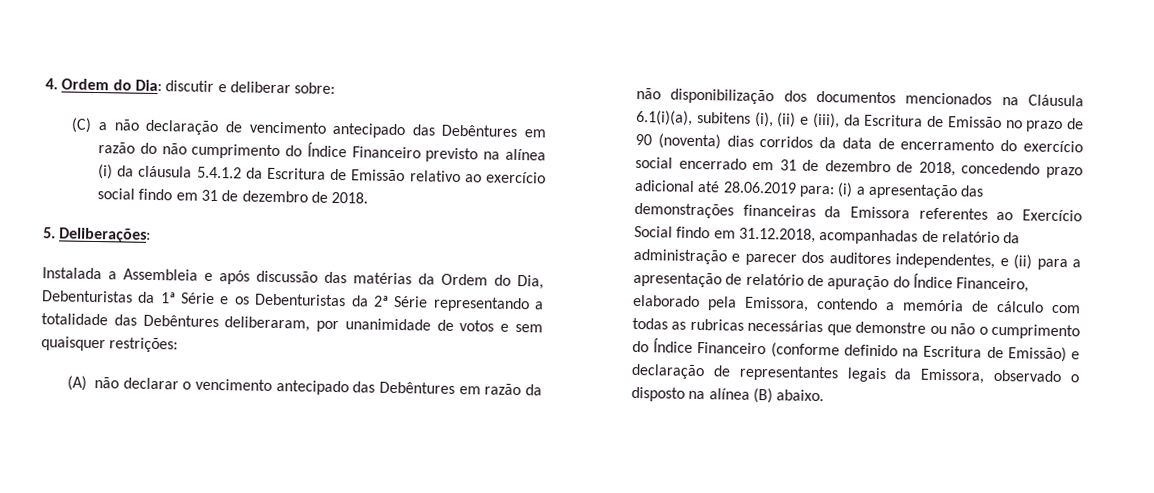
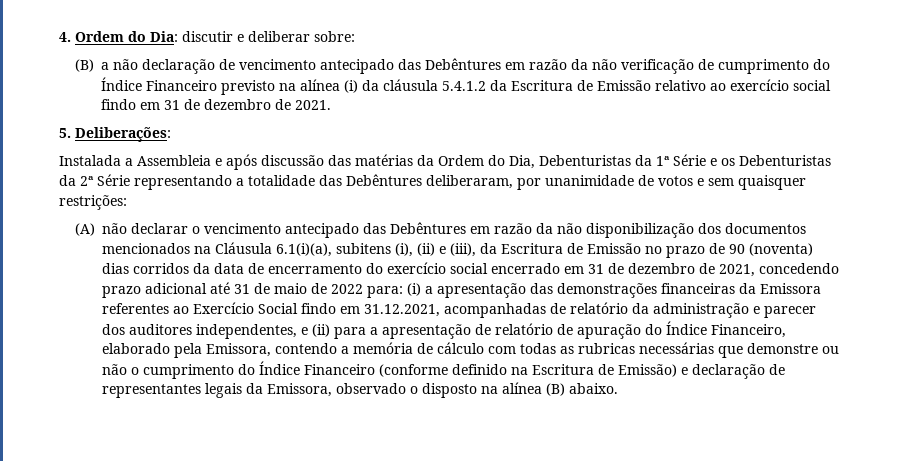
- (C) a não declaração de vencimento antecipado das Debêntures em razão do não cumprimento do Índice Financeiro previsto na alínea (i) da cláusula 5.4.1.2 da Escritura de Emissão relativo ao exercício social findo em 31 de dezembro de 2018.
+ (B) a não declaração de vencimento antecipado das Debêntures em razão da não verificação de cumprimento do Índice Financeiro previsto na alínea (i) da cláusula 5.4.1.2 da Escritura de Emissão relativo ao exercício social findo em 31 de dezembro de 2021.
- (A) não declarar o vencimento antecipado das Debêntures em razão da não disponibilização dos documentos mencionados na Cláusula 6.1(i)(a), subitens (i), (ii) e (iii), da Escritura de Emissão no prazo de 90 (noventa) dias corridos da data de encerramento do exercício social encerrado em 31 de dezembro de 2018, concedendo prazo adicional até 28.06.2019 para:
+ (A) não declarar o vencimento antecipado das Debêntures em razão da não disponibilização dos documentos mencionados na Cláusula 6.1(i)(a), subitens (i), (ii) e (iii), da Escritura de Emissão no prazo de 90 (noventa) dias corridos da data de encerramento do exercício social encerrado em 31 de dezembro de 2021, concedendo prazo adicional até 31 de maio de 2022 para:
- (i) a apresentação das demonstrações financeiras da Emissora referentes ao Exercício Social findo em 31.12.2018, acompanhadas de relatório da administração e parecer dos auditores independentes, e (ii) para a apresentação de relatório de apuração do Índice Financeiro, elaborado pela Emissora, contendo a memória de cálculo com todas as rubricas necessárias que demonstre ou não o cumprimento do Índice Financeiro (conforme definido na Escritura de Emissão) e declaração de representantes legais da Emissora, observado o disposto na alínea (B) abaixo.
+ (i) a apresentação das demonstrações financeiras da Emissora referentes ao Exercício Social findo em 31.12.2021, acompanhadas de relatório da administração e parecer dos auditores independentes, e (ii) para a apresentação de relatório de apuração do Índice Financeiro, elaborado pela Emissora, contendo a memória de cálculo com todas as rubricas necessárias que demonstre ou não o cumprimento do Índice Financeiro (conforme definido na Escritura de Emissão) e declaração de representantes legais da Emissora, observado o disposto na alínea (B) abaixo.

